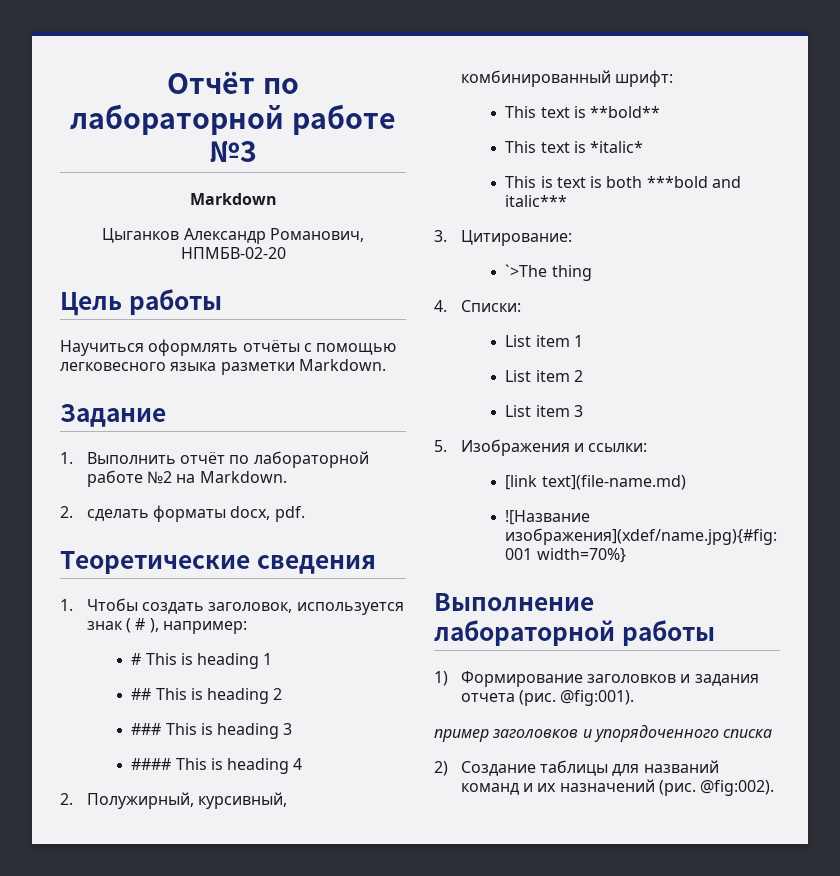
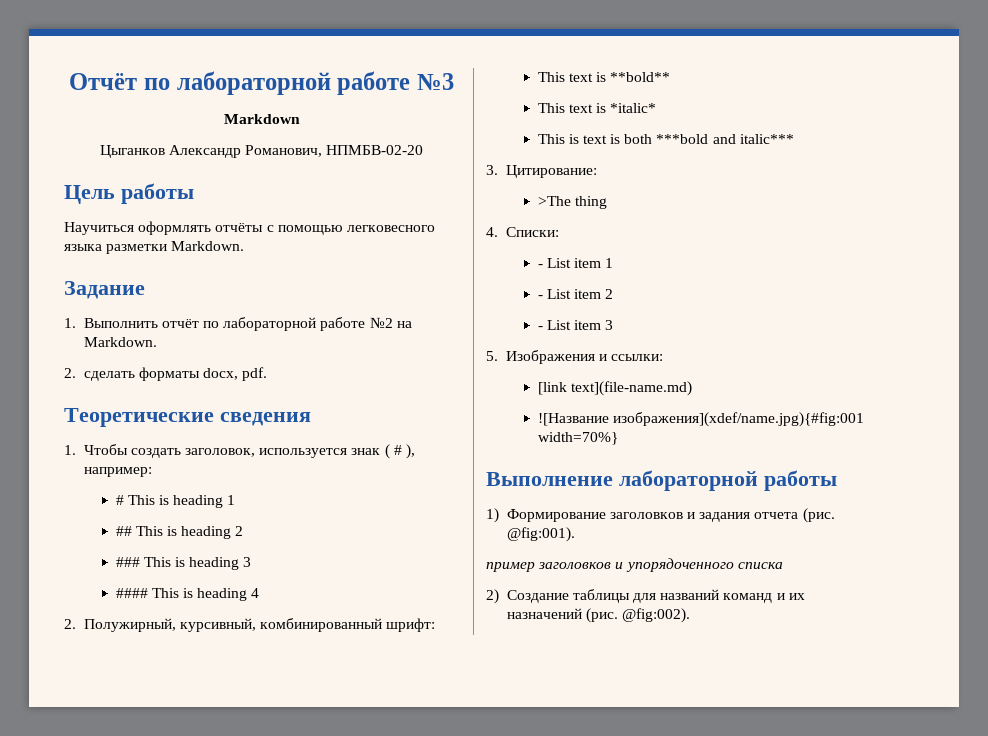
- `>The thing
+ >The thing
- List item 1
+ - List item 1
- List item 2
+ - List item 2
- List item 3
+ - List item 3

